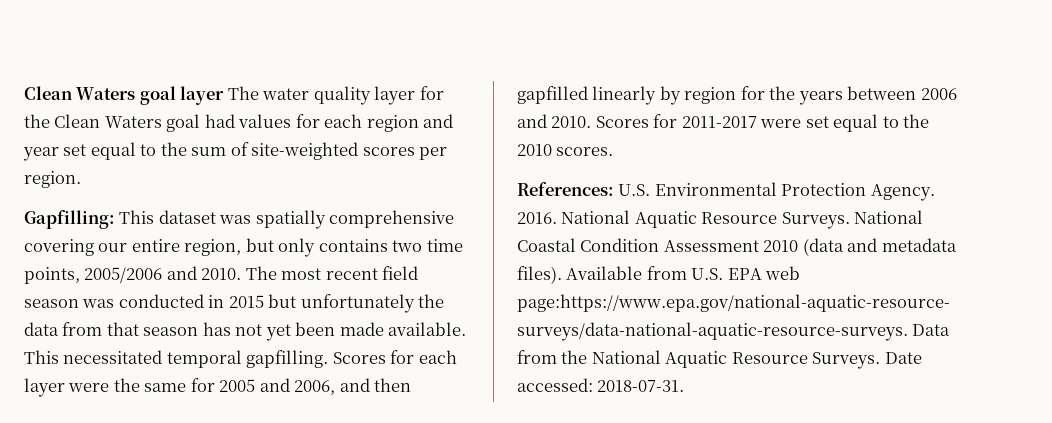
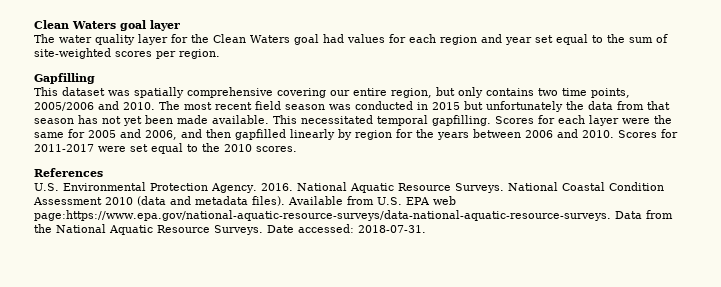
- Clean Waters goal layer The water quality layer for the Clean Waters goal had values for each region and year set equal to the sum of site-weighted scores per region.
+ Clean Waters goal layer
+ The water quality layer for the Clean Waters goal had values for each region and year set equal to the sum of site-weighted scores per region.
- Gapfilling: This dataset was spatially comprehensive covering our entire region, but only contains two time points, 2005/2006 and 2010.
+ Gapfilling
+ This dataset was spatially comprehensive covering our entire region, but only contains two time points, 2005/2006 and 2010.
- References: U.S. Environmental Protection Agency.
+ References
+ U.S. Environmental Protection Agency.

